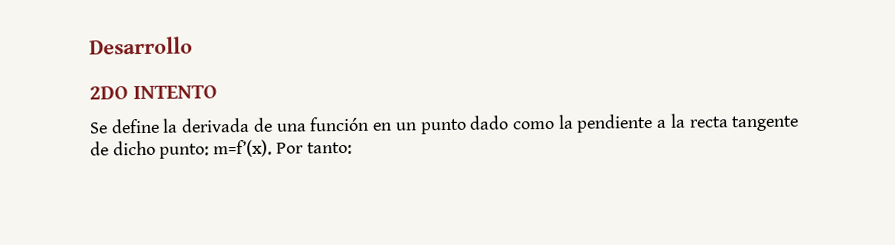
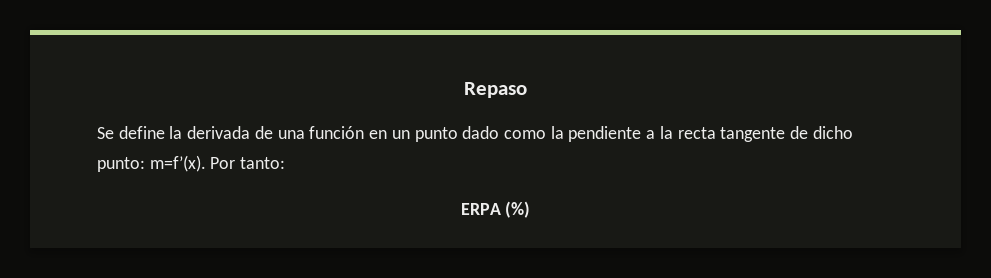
- Desarrollo
- 2DO INTENTO
+ Repaso
+ ERPA (%)

